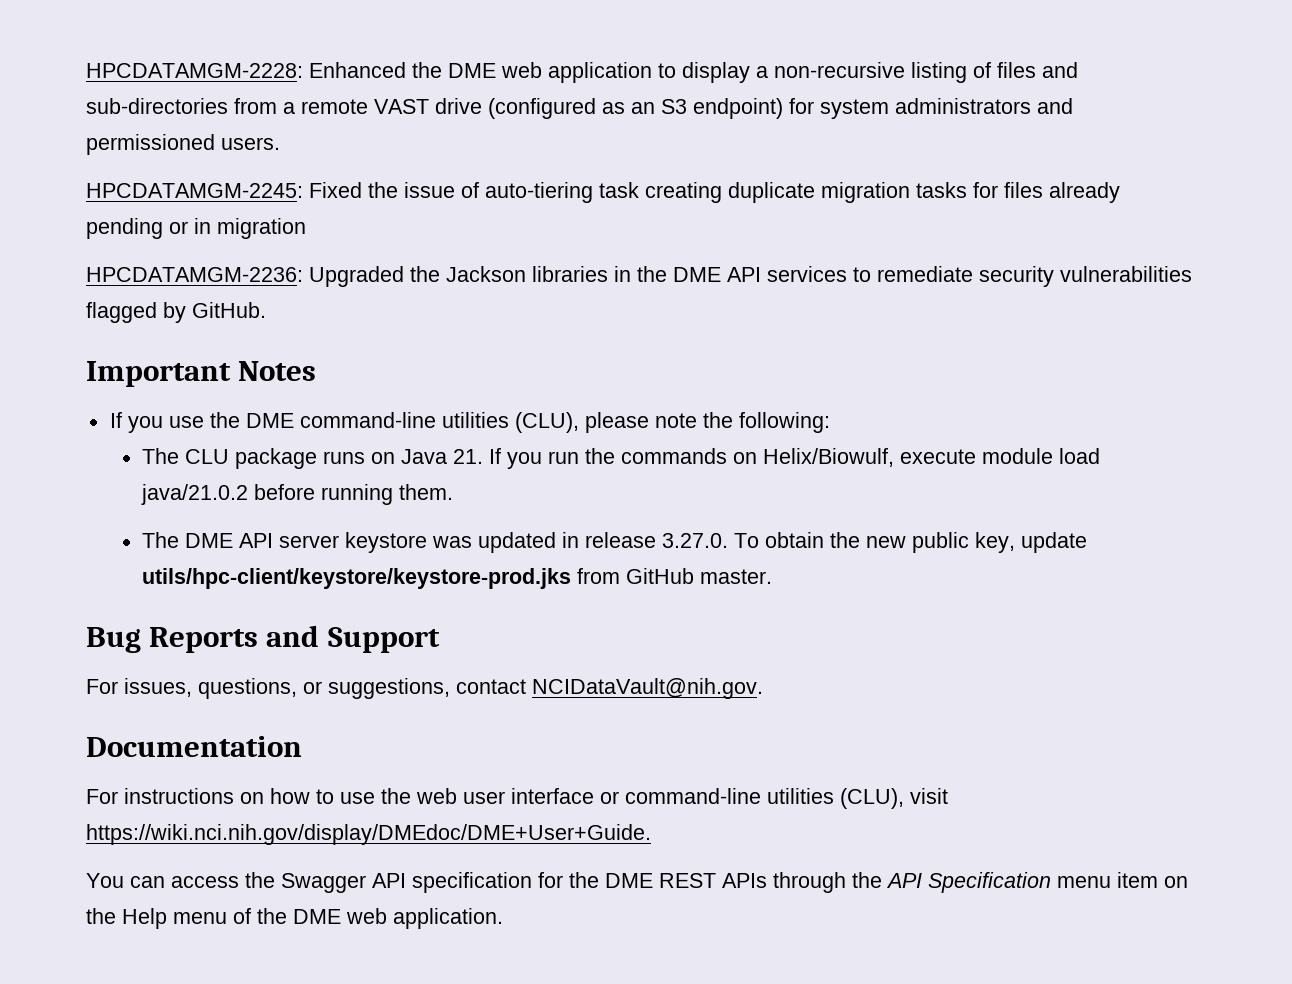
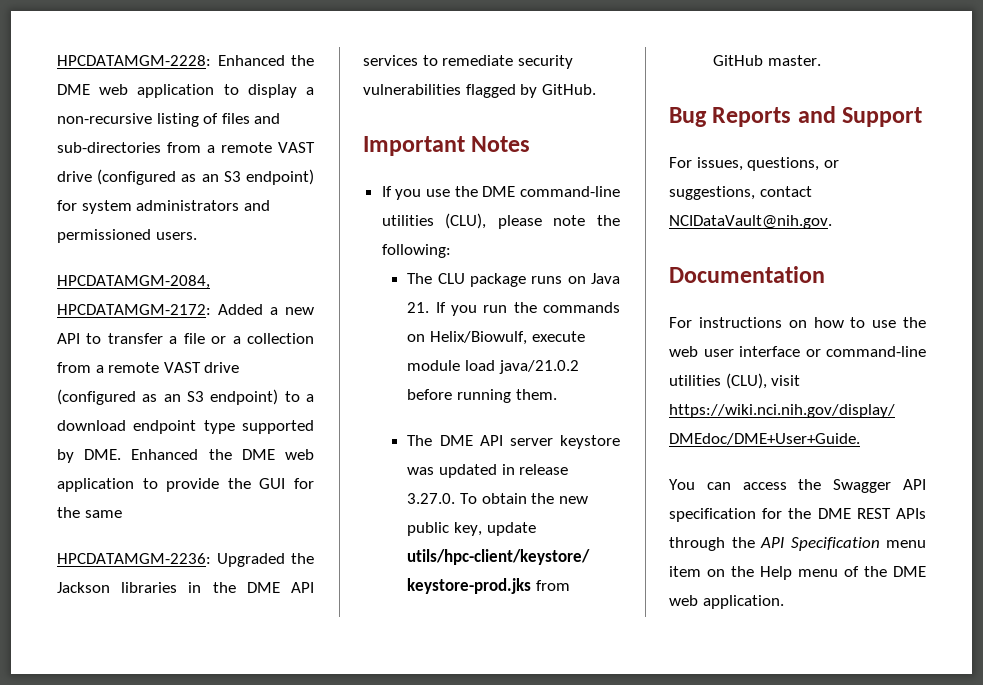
- HPCDATAMGM-2245: Fixed the issue of auto-tiering task creating duplicate migration tasks for files already pending or in migration
+ HPCDATAMGM-2084, HPCDATAMGM-2172: Added a new API to transfer a file or a collection from a remote VAST drive (configured as an S3 endpoint) to a download endpoint type supported by DME. Enhanced the DME web application to provide the GUI for the same

